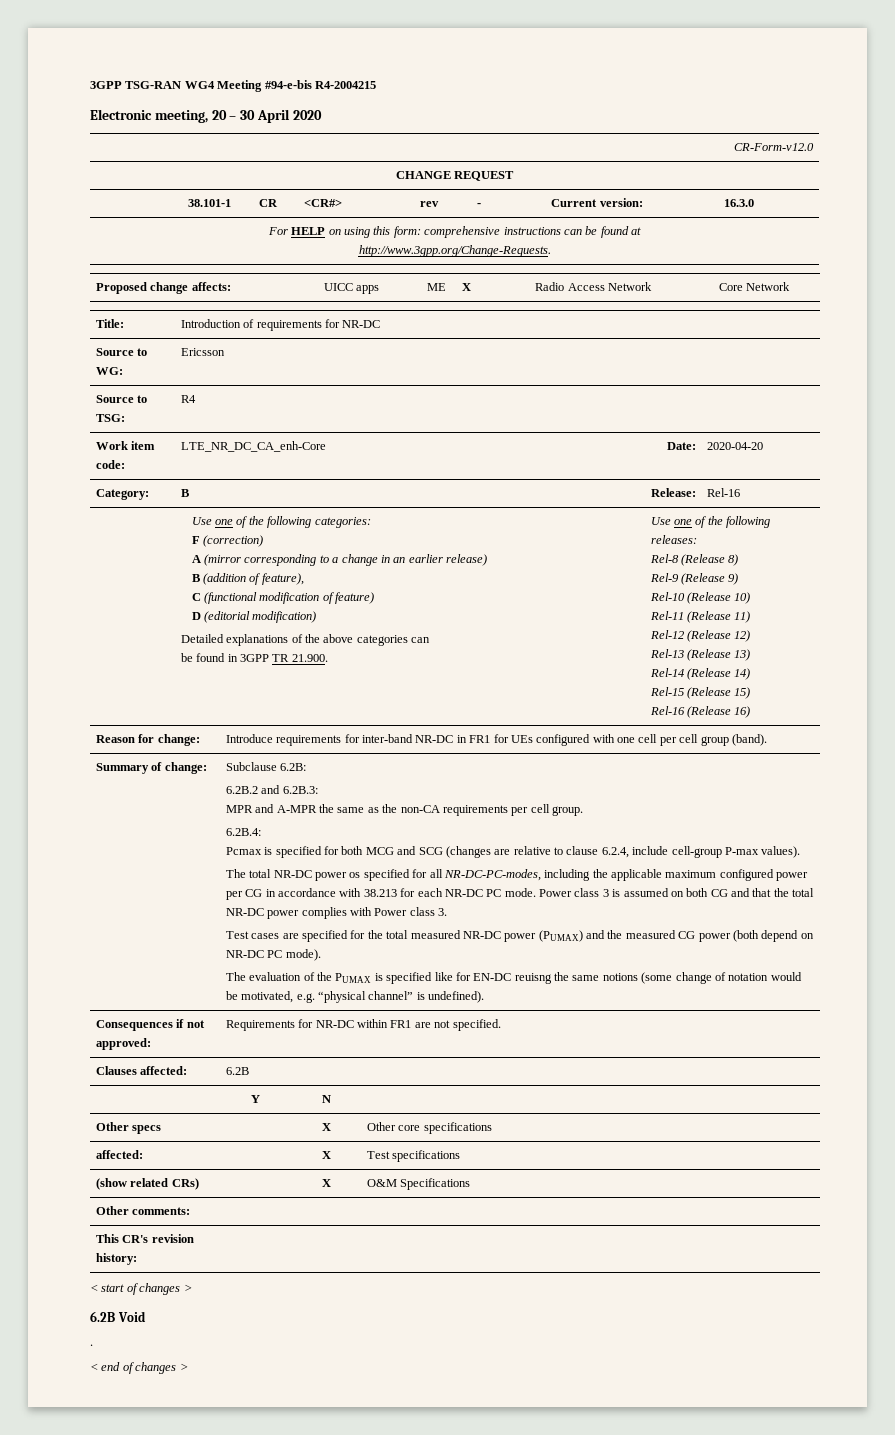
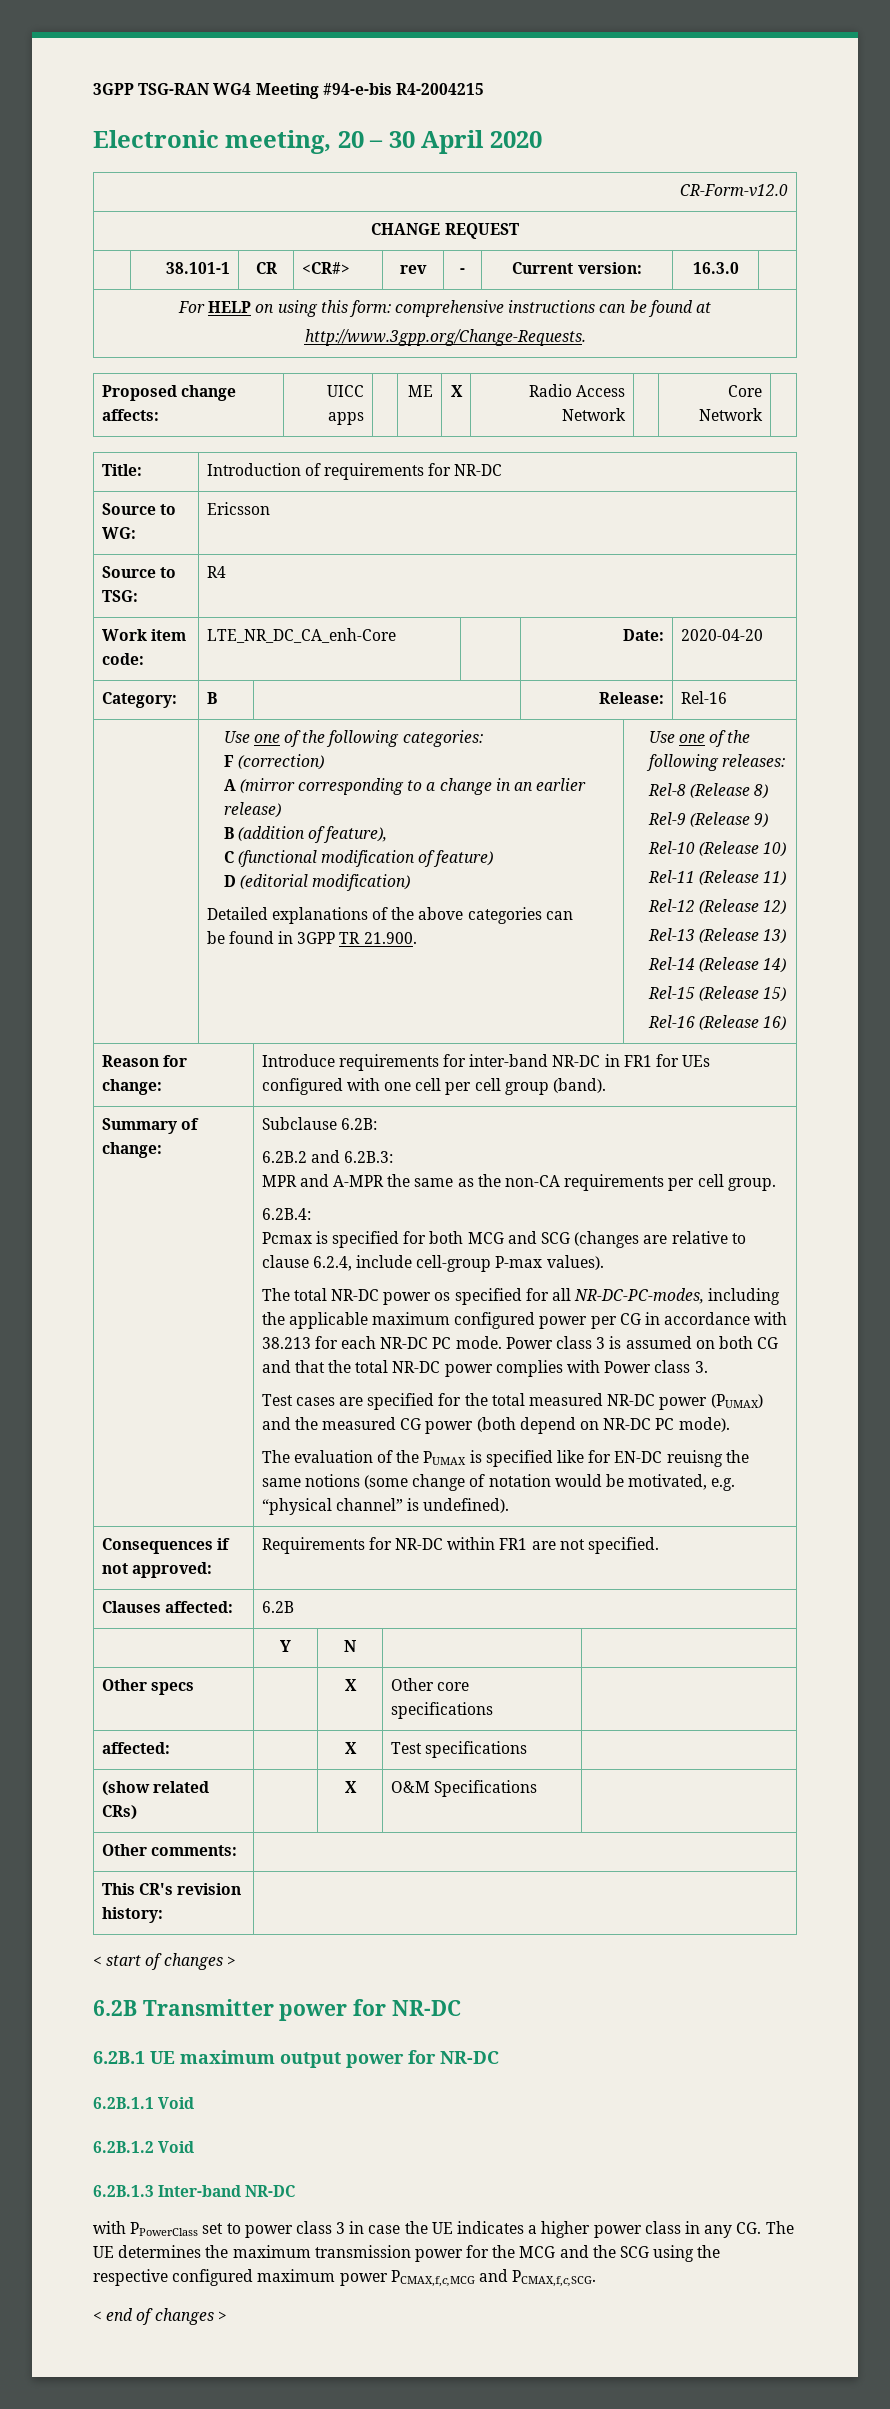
- 6.2B Void
- .
+ 6.2B Transmitter power for NR-DC
+ 6.2B.1 UE maximum output power for NR-DC
+ 6.2B.1.1 Void
+ 6.2B.1.2 Void
+ 6.2B.1.3 Inter-band NR-DC
+ with PPowerClass set to power class 3 in case the UE indicates a higher power class in any CG. The UE determines the maximum transmission power for the MCG and the SCG using the respective configured maximum power PCMAX,f,c,MCG and PCMAX,f,c,SCG.

